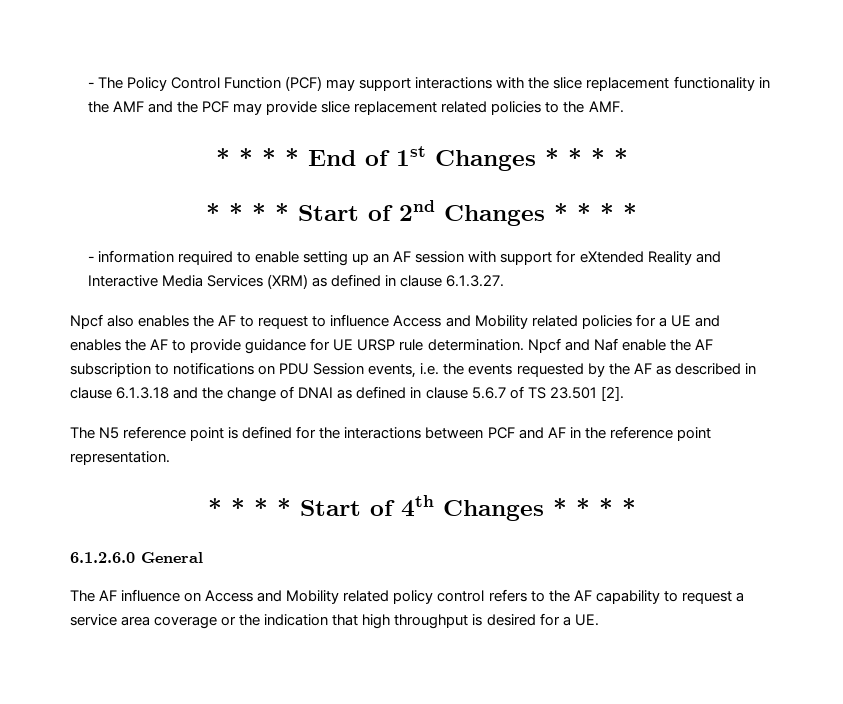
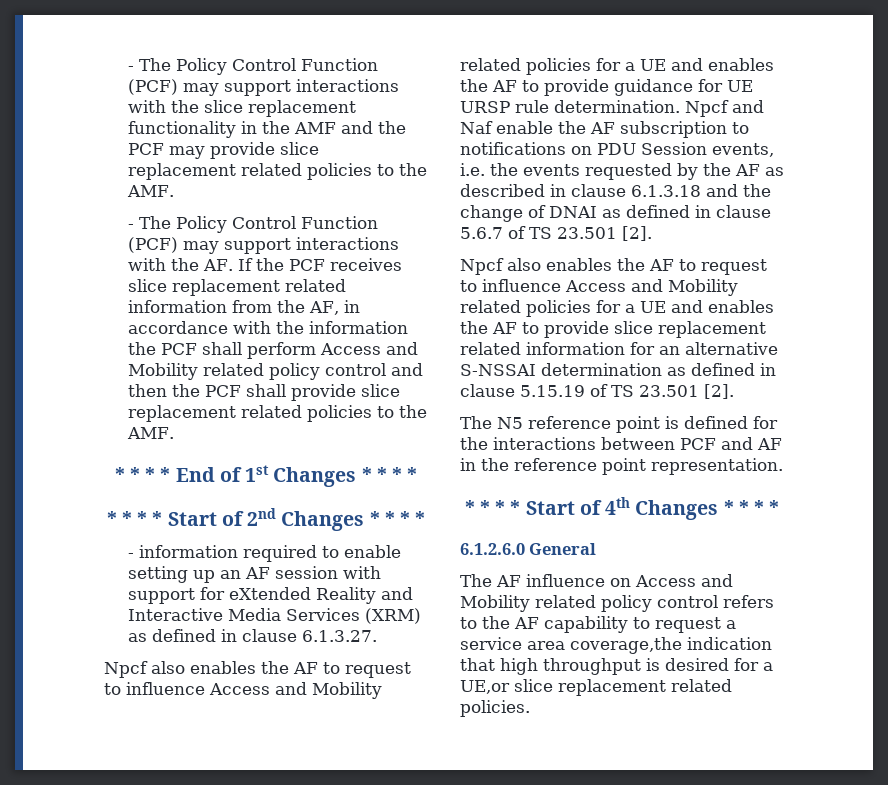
+ - The Policy Control Function (PCF) may support interactions with the AF. If the PCF receives slice replacement related information from the AF, in accordance with the information the PCF shall perform Access and Mobility related policy control and then the PCF shall provide slice replacement related policies to the AMF.
+ Npcf also enables the AF to request to influence Access and Mobility related policies for a UE and enables the AF to provide slice replacement related information for an alternative S-NSSAI determination as defined in clause 5.15.19 of TS 23.501 [2].
- The AF influence on Access and Mobility related policy control refers to the AF capability to request a service area coverage or the indication that high throughput is desired for a UE.
+ The AF influence on Access and Mobility related policy control refers to the AF capability to request a service area coverage,the indication that high throughput is desired for a UE,or slice replacement related policies.

